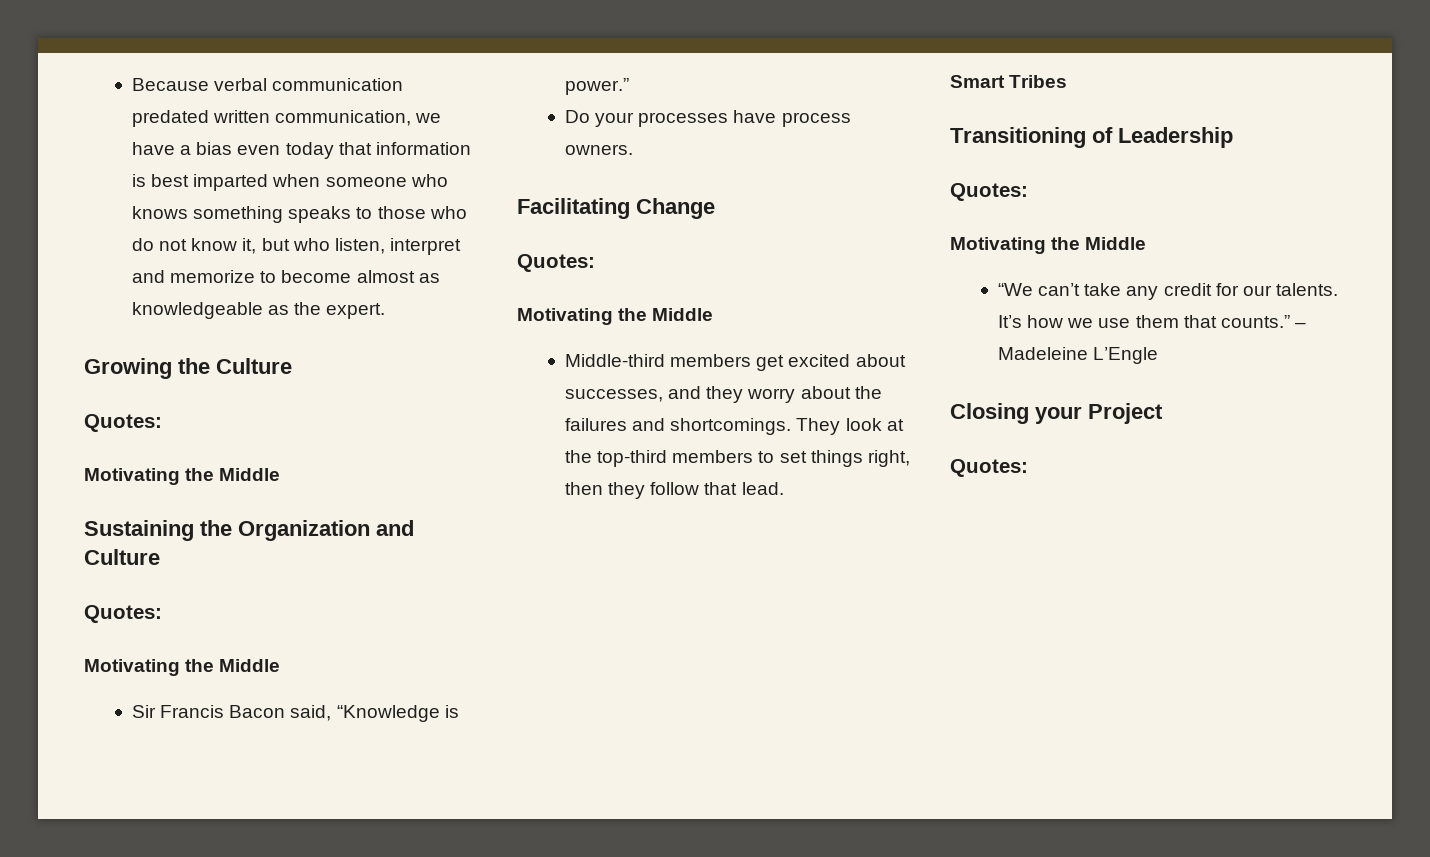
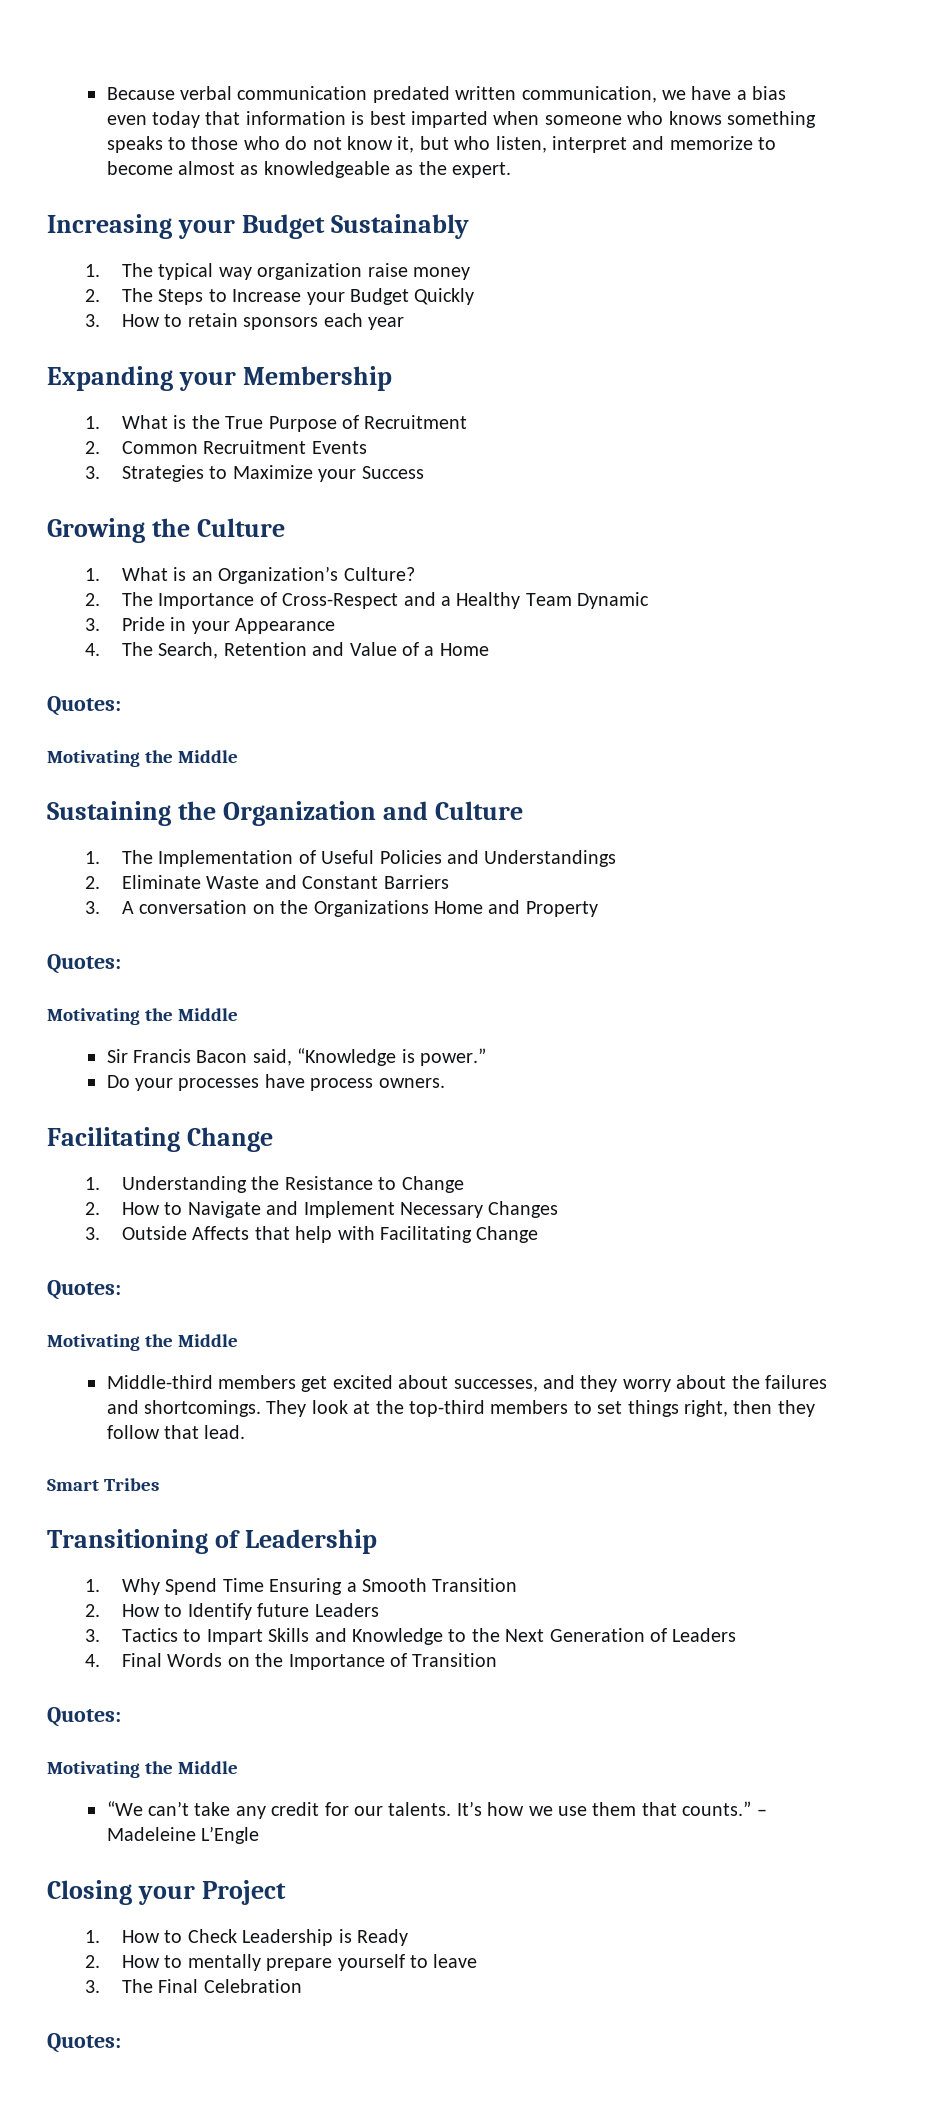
+ Increasing your Budget Sustainably
+ 1. The typical way organization raise money
+ 2. The Steps to Increase your Budget Quickly
+ 3. How to retain sponsors each year
+ Expanding your Membership
+ 1. What is the True Purpose of Recruitment
+ 2. Common Recruitment Events
+ 3. Strategies to Maximize your Success
  Growing the Culture
+ 1. What is an Organization’s Culture?
+ 2. The Importance of Cross-Respect and a Healthy Team Dynamic
+ 3. Pride in your Appearance
+ 4. The Search, Retention and Value of a Home
+ 1. The Implementation of Useful Policies and Understandings
+ 2. Eliminate Waste and Constant Barriers
+ 3. A conversation on the Organizations Home and Property
+ 1. Understanding the Resistance to Change
+ 2. How to Navigate and Implement Necessary Changes
+ 3. Outside Affects that help with Facilitating Change
+ 1. Why Spend Time Ensuring a Smooth Transition
+ 2. How to Identify future Leaders
+ 3. Tactics to Impart Skills and Knowledge to the Next Generation of Leaders
+ 4. Final Words on the Importance of Transition
+ 1. How to Check Leadership is Ready
+ 2. How to mentally prepare yourself to leave
+ 3. The Final Celebration

